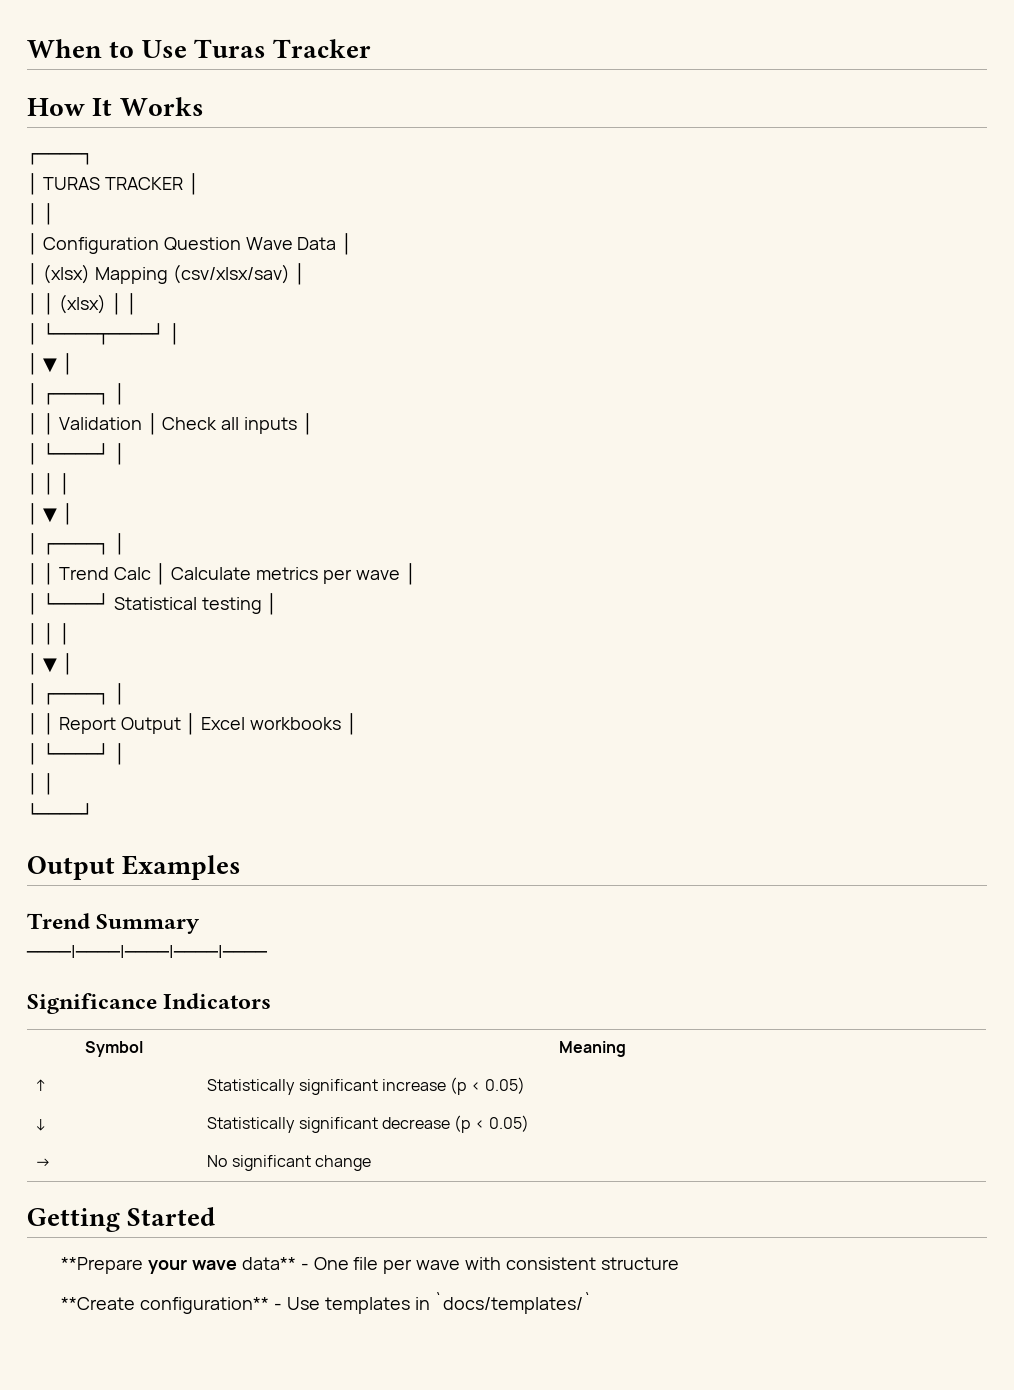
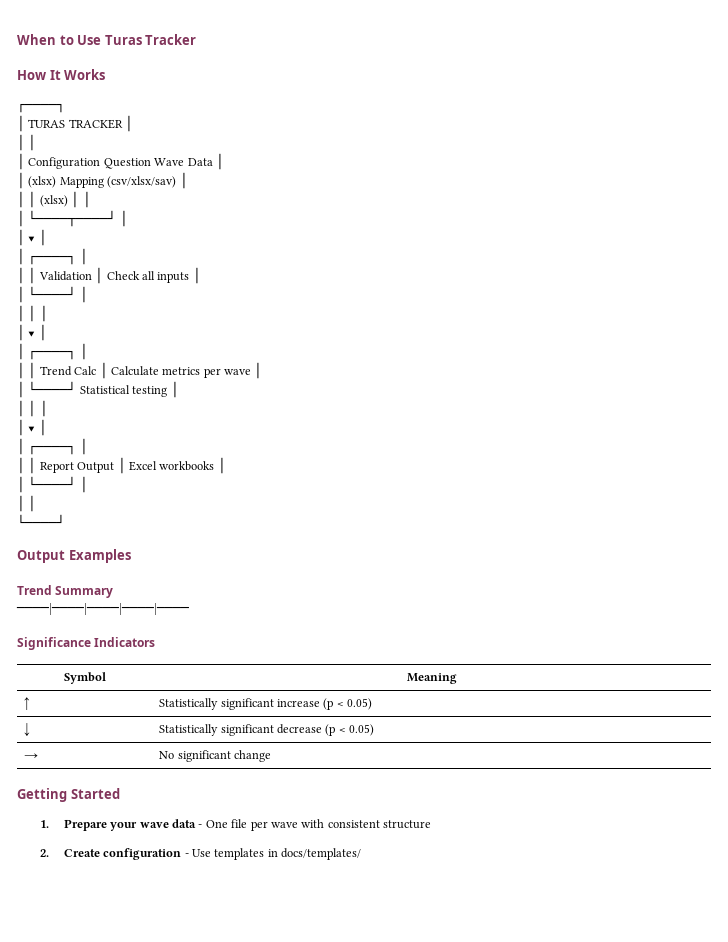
- **Prepare your wave data** - One file per wave with consistent structure
+ 1. Prepare your wave data - One file per wave with consistent structure
- **Create configuration** - Use templates in `docs/templates/`
+ 2. Create configuration - Use templates in docs/templates/

